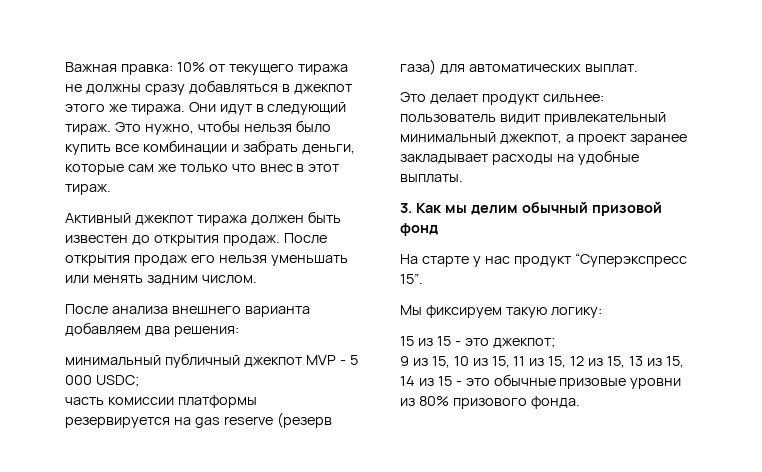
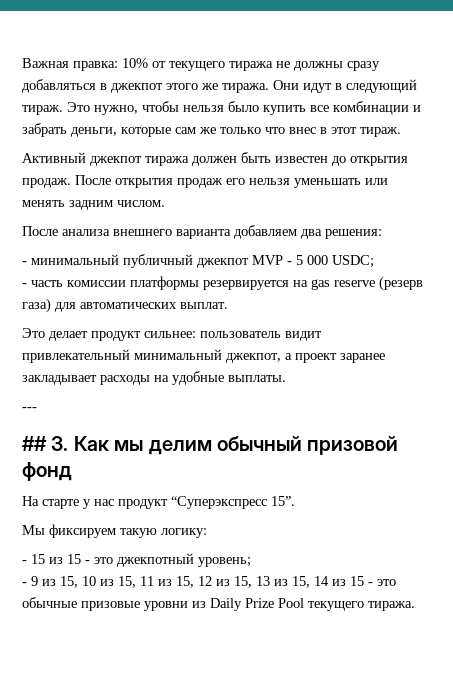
- минимальный публичный джекпот MVP - 5 000 USDC;
+ - минимальный публичный джекпот MVP - 5 000 USDC;
- часть комиссии платформы резервируется на gas reserve (резерв газа) для автоматических выплат.
+ - часть комиссии платформы резервируется на gas reserve (резерв газа) для автоматических выплат.
- 3. Как мы делим обычный призовой фонд
+ ---
+ ## 3. Как мы делим обычный призовой фонд
- 15 из 15 - это джекпот;
- 9 из 15, 10 из 15, 11 из 15, 12 из 15, 13 из 15, 14 из 15 - это обычные призовые уровни из 80% призового фонда.
+ - 15 из 15 - это джекпотный уровень;
+ - 9 из 15, 10 из 15, 11 из 15, 12 из 15, 13 из 15, 14 из 15 - это обычные призовые уровни из Daily Prize Pool текущего тиража.

